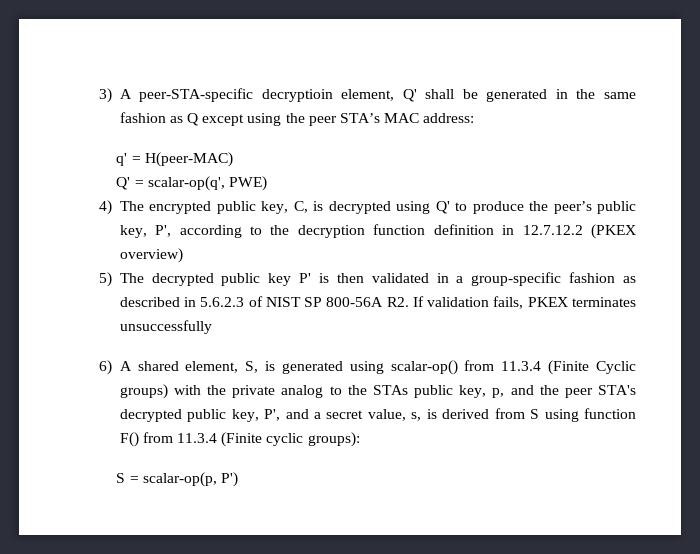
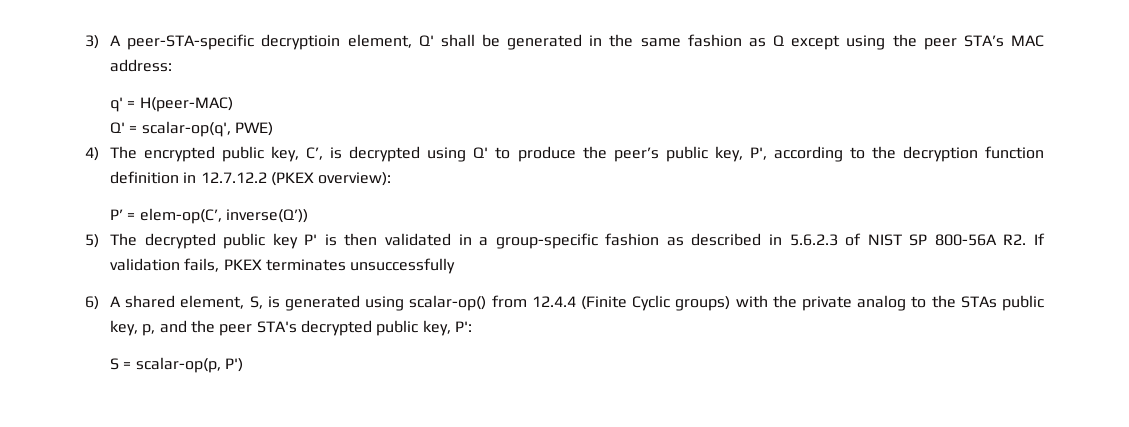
- 4) The encrypted public key, C, is decrypted using Q' to produce the peer’s public key, P', according to the decryption function definition in 12.7.12.2 (PKEX overview)
+ 4) The encrypted public key, C’, is decrypted using Q' to produce the peer’s public key, P', according to the decryption function definition in 12.7.12.2 (PKEX overview):
+ P’ = elem-op(C’, inverse(Q’))
- 6) A shared element, S, is generated using scalar-op() from 11.3.4 (Finite Cyclic groups) with the private analog to the STAs public key, p, and the peer STA's decrypted public key, P', and a secret value, s, is derived from S using function F() from 11.3.4 (Finite cyclic groups):
+ 6) A shared element, S, is generated using scalar-op() from 12.4.4 (Finite Cyclic groups) with the private analog to the STAs public key, p, and the peer STA's decrypted public key, P':

